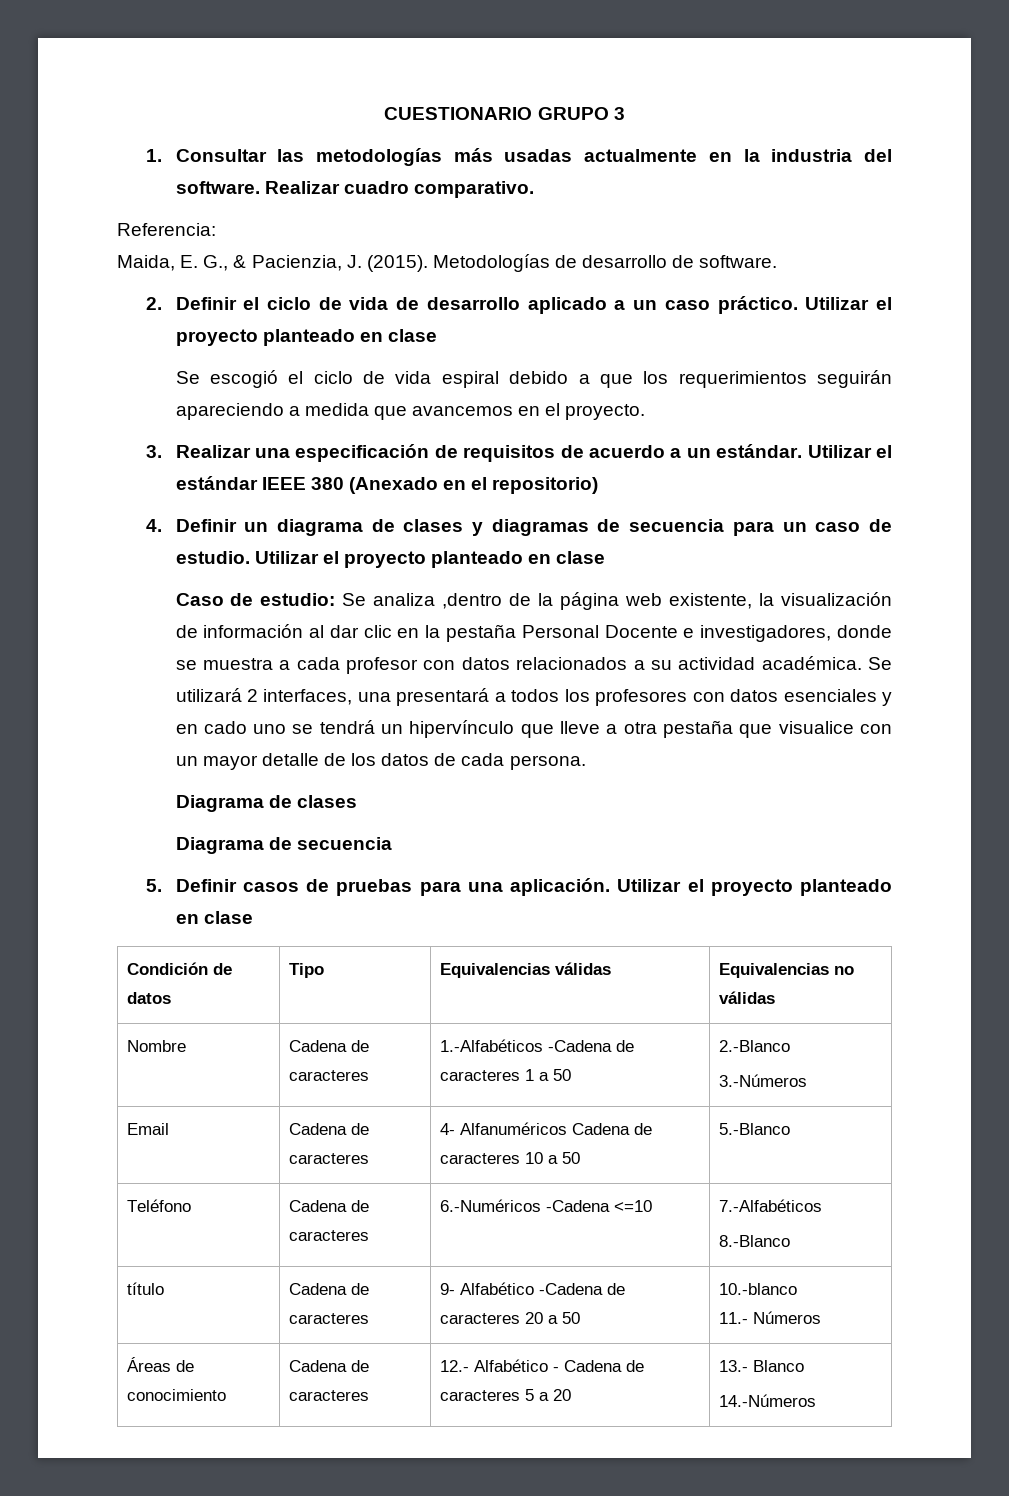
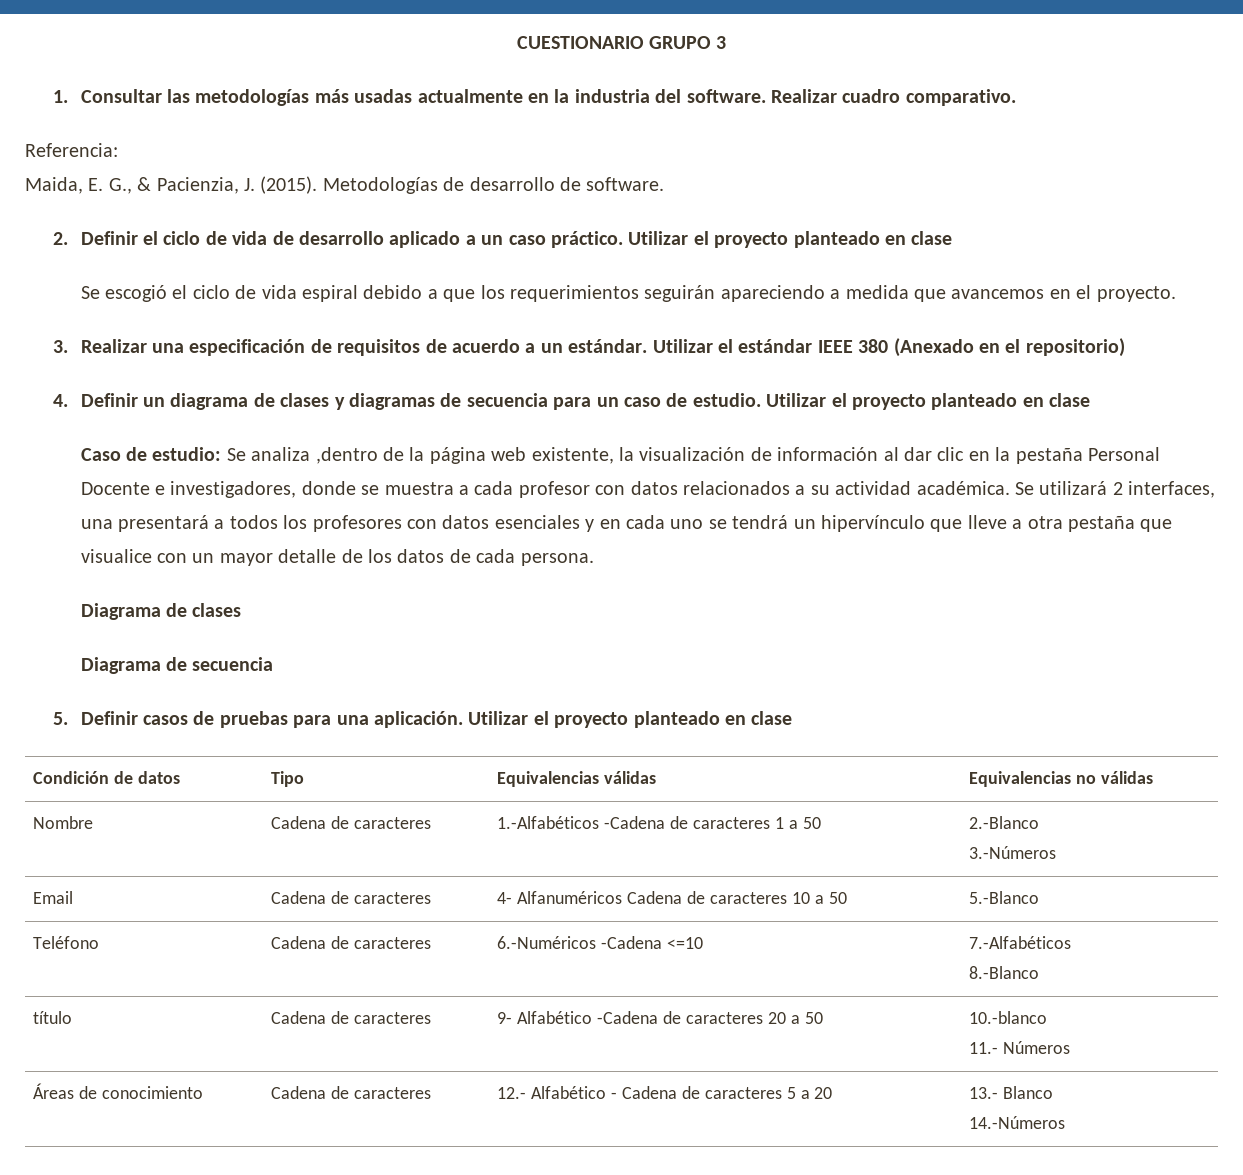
- Se utilizará 2 interfaces, una presentará a todos los profesores con datos esenciales y en cado uno se tendrá un hipervínculo que lleve a otra pestaña que visualice con un mayor detalle de los datos de cada persona.
+ Se utilizará 2 interfaces, una presentará a todos los profesores con datos esenciales y en cada uno se tendrá un hipervínculo que lleve a otra pestaña que visualice con un mayor detalle de los datos de cada persona.

